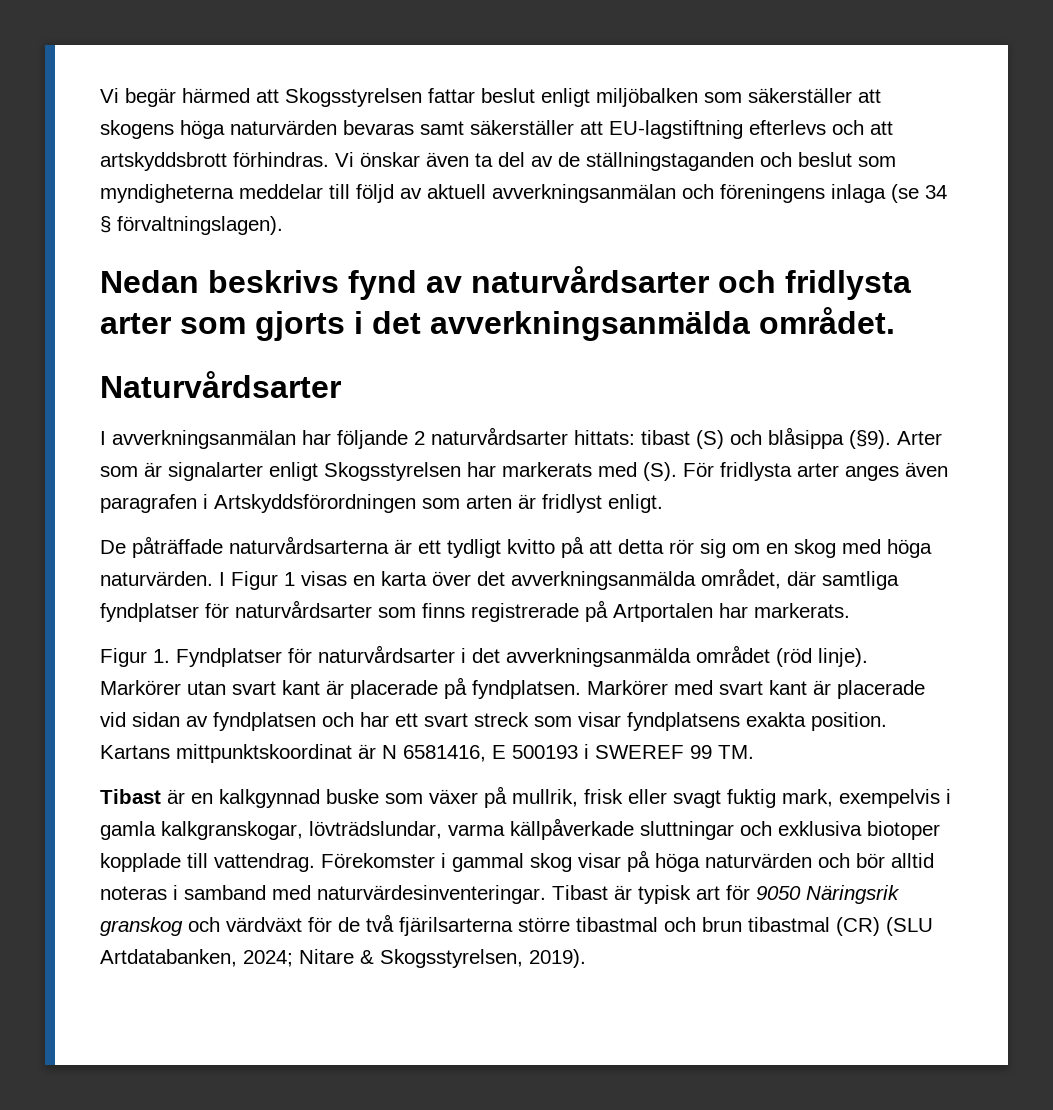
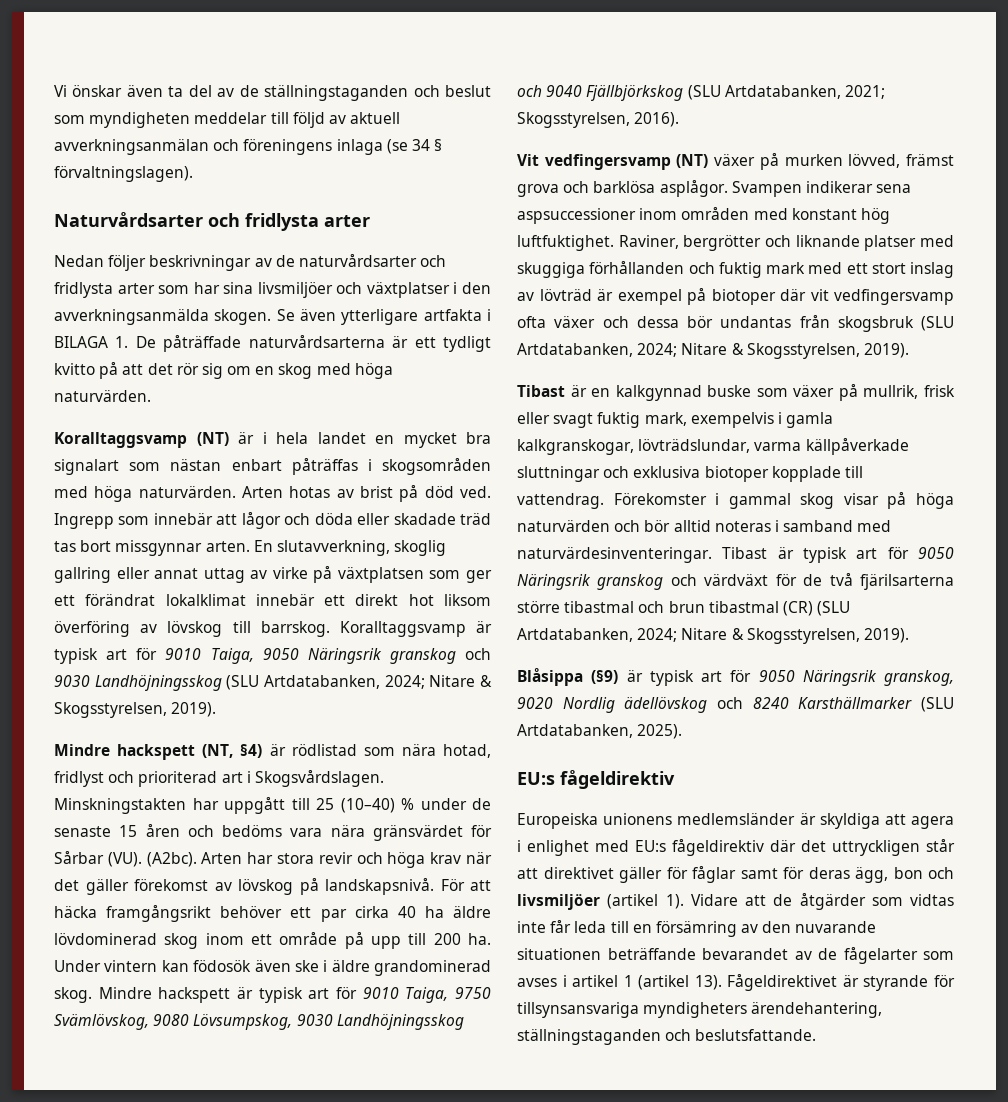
- Vi begär härmed att Skogsstyrelsen fattar beslut enligt miljöbalken som säkerställer att skogens höga naturvärden bevaras samt säkerställer att EU-lagstiftning efterlevs och att artskyddsbrott förhindras. Vi önskar även ta del av de ställningstaganden och beslut som myndigheterna meddelar till följd av aktuell avverkningsanmälan och föreningens inlaga (se 34 § förvaltningslagen).
+ Vi önskar även ta del av de ställningstaganden och beslut som myndigheten meddelar till följd av aktuell avverkningsanmälan och föreningens inlaga (se 34 § förvaltningslagen).
- Nedan beskrivs fynd av naturvårdsarter och fridlysta arter som gjorts i det avverkningsanmälda området.
- Naturvårdsarter
- I avverkningsanmälan har följande 2 naturvårdsarter hittats: tibast (S) och blåsippa (§9). Arter som är signalarter enligt Skogsstyrelsen har markerats med (S). För fridlysta arter anges även paragrafen i Artskyddsförordningen som arten är fridlyst enligt.
- De påträffade naturvårdsarterna är ett tydligt kvitto på att detta rör sig om en skog med höga naturvärden. I Figur 1 visas en karta över det avverkningsanmälda området, där samtliga fyndplatser för naturvårdsarter som finns registrerade på Artportalen har markerats.
- Figur 1. Fyndplatser för naturvårdsarter i det avverkningsanmälda området (röd linje). Markörer utan svart kant är placerade på fyndplatsen. Markörer med svart kant är placerade vid sidan av fyndplatsen och har ett svart streck som visar fyndplatsens exakta position. Kartans mittpunktskoordinat är N 6581416, E 500193 i SWEREF 99 TM.
+ Naturvårdsarter och fridlysta arter
+ Nedan följer beskrivningar av de naturvårdsarter och fridlysta arter som har sina livsmiljöer och växtplatser i den avverkningsanmälda skogen. Se även ytterligare artfakta i BILAGA 1. De påträffade naturvårdsarterna är ett tydligt kvitto på att det rör sig om en skog med höga naturvärden.
+ Koralltaggsvamp (NT) är i hela landet en mycket bra signalart som nästan enbart påträffas i skogsområden med höga naturvärden. Arten hotas av brist på död ved. Ingrepp som innebär att lågor och döda eller skadade träd tas bort missgynnar arten. En slutavverkning, skoglig gallring eller annat uttag av virke på växtplatsen som ger ett förändrat lokalklimat innebär ett direkt hot liksom överföring av lövskog till barrskog. Koralltaggsvamp är typisk art för 9010 Taiga, 9050 Näringsrik granskog och 9030 Landhöjningsskog (SLU Artdatabanken, 2024; Nitare & Skogsstyrelsen, 2019).
+ Mindre hackspett (NT, §4) är rödlistad som nära hotad, fridlyst och prioriterad art i Skogsvårdslagen. Minskningstakten har uppgått till 25 (10–40) % under de senaste 15 åren och bedöms vara nära gränsvärdet för Sårbar (VU). (A2bc). Arten har stora revir och höga krav när det gäller förekomst av lövskog på landskapsnivå. För att häcka framgångsrikt behöver ett par cirka 40 ha äldre lövdominerad skog inom ett område på upp till 200 ha. Under vintern kan födosök även ske i äldre grandominerad skog. Mindre hackspett är typisk art för 9010 Taiga, 9750 Svämlövskog, 9080 Lövsumpskog, 9030 Landhöjningsskog och 9040 Fjällbjörkskog (SLU Artdatabanken, 2021; Skogsstyrelsen, 2016).
+ Vit vedfingersvamp (NT) växer på murken lövved, främst grova och barklösa asplågor. Svampen indikerar sena aspsuccessioner inom områden med konstant hög luftfuktighet. Raviner, bergrötter och liknande platser med skuggiga förhållanden och fuktig mark med ett stort inslag av lövträd är exempel på biotoper där vit vedfingersvamp ofta växer och dessa bör undantas från skogsbruk (SLU Artdatabanken, 2024; Nitare & Skogsstyrelsen, 2019).
+ Blåsippa (§9) är typisk art för 9050 Näringsrik granskog, 9020 Nordlig ädellövskog och 8240 Karsthällmarker (SLU Artdatabanken, 2025).
+ EU:s fågeldirektiv
+ Europeiska unionens medlemsländer är skyldiga att agera i enlighet med EU:s fågeldirektiv där det uttryckligen står att direktivet gäller för fåglar samt för deras ägg, bon och livsmiljöer (artikel 1). Vidare att de åtgärder som vidtas inte får leda till en försämring av den nuvarande situationen beträffande bevarandet av de fågelarter som avses i artikel 1 (artikel 13). Fågeldirektivet är styrande för tillsynsansvariga myndigheters ärendehantering, ställningstaganden och beslutsfattande.

